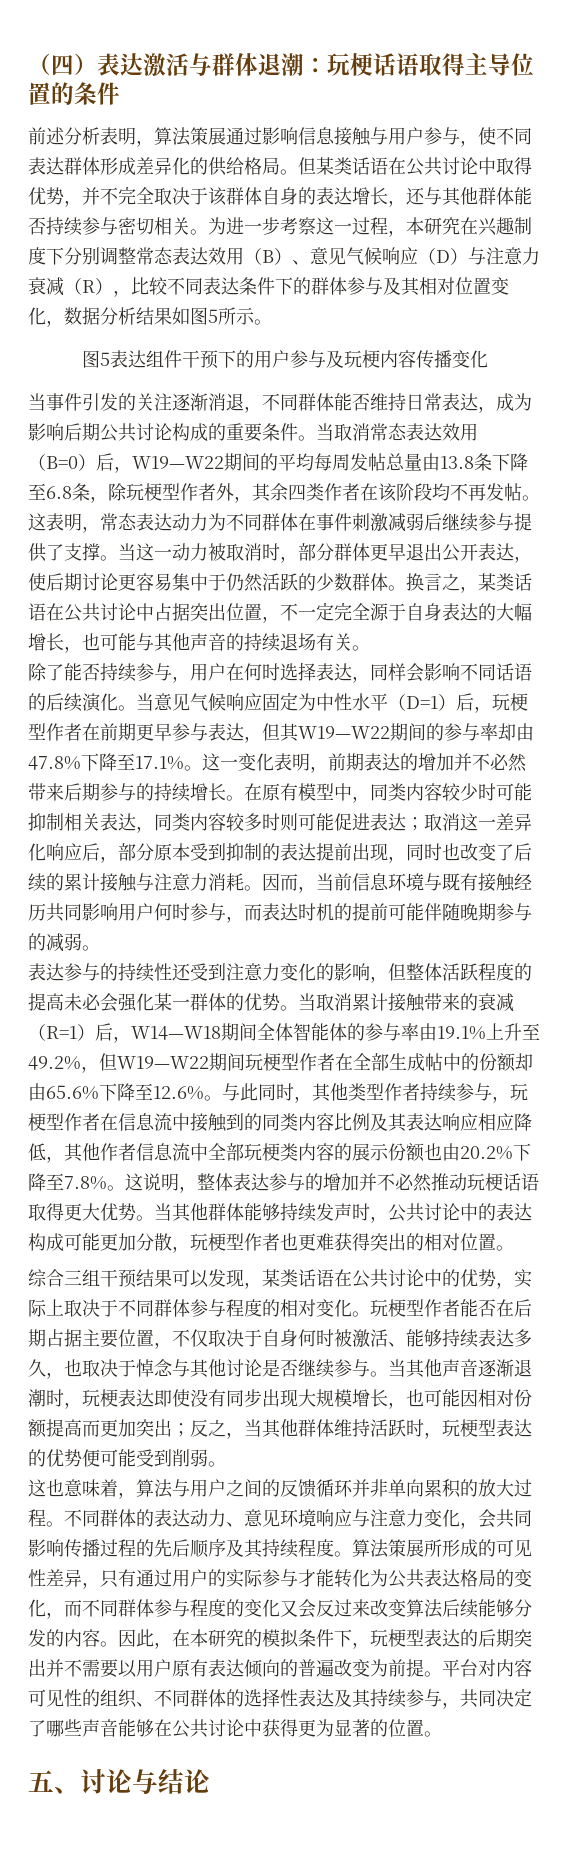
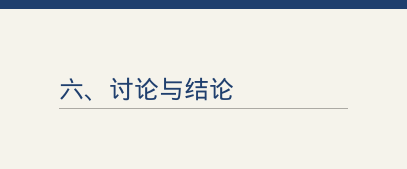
- （四）表达激活与群体退潮：玩梗话语取得主导位置的条件
- 前述分析表明，算法策展通过影响信息接触与用户参与，使不同表达群体形成差异化的供给格局。但某类话语在公共讨论中取得优势，并不完全取决于该群体自身的表达增长，还与其他群体能否持续参与密切相关。为进一步考察这一过程，本研究在兴趣制度下分别调整常态表达效用（B）、意见气候响应（D）与注意力衰减（R），比较不同表达条件下的群体参与及其相对位置变化，数据分析结果如图5所示。
- 图5表达组件干预下的用户参与及玩梗内容传播变化
- 当事件引发的关注逐渐消退，不同群体能否维持日常表达，成为影响后期公共讨论构成的重要条件。当取消常态表达效用（B=0）后，W19—W22期间的平均每周发帖总量由13.8条下降至6.8条，除玩梗型作者外，其余四类作者在该阶段均不再发帖。这表明，常态表达动力为不同群体在事件刺激减弱后继续参与提供了支撑。当这一动力被取消时，部分群体更早退出公开表达，使后期讨论更容易集中于仍然活跃的少数群体。换言之，某类话语在公共讨论中占据突出位置，不一定完全源于自身表达的大幅增长，也可能与其他声音的持续退场有关。
- 除了能否持续参与，用户在何时选择表达，同样会影响不同话语的后续演化。当意见气候响应固定为中性水平（D=1）后，玩梗型作者在前期更早参与表达，但其W19—W22期间的参与率却由47.8%下降至17.1%。这一变化表明，前期表达的增加并不必然带来后期参与的持续增长。在原有模型中，同类内容较少时可能抑制相关表达，同类内容较多时则可能促进表达；取消这一差异化响应后，部分原本受到抑制的表达提前出现，同时也改变了后续的累计接触与注意力消耗。因而，当前信息环境与既有接触经历共同影响用户何时参与，而表达时机的提前可能伴随晚期参与的减弱。
- 表达参与的持续性还受到注意力变化的影响，但整体活跃程度的提高未必会强化某一群体的优势。当取消累计接触带来的衰减（R=1）后，W14—W18期间全体智能体的参与率由19.1%上升至49.2%，但W19—W22期间玩梗型作者在全部生成帖中的份额却由65.6%下降至12.6%。与此同时，其他类型作者持续参与，玩梗型作者在信息流中接触到的同类内容比例及其表达响应相应降低，其他作者信息流中全部玩梗类内容的展示份额也由20.2%下降至7.8%。这说明，整体表达参与的增加并不必然推动玩梗话语取得更大优势。当其他群体能够持续发声时，公共讨论中的表达构成可能更加分散，玩梗型作者也更难获得突出的相对位置。
- 综合三组干预结果可以发现，某类话语在公共讨论中的优势，实际上取决于不同群体参与程度的相对变化。玩梗型作者能否在后期占据主要位置，不仅取决于自身何时被激活、能够持续表达多久，也取决于悼念与其他讨论是否继续参与。当其他声音逐渐退潮时，玩梗表达即使没有同步出现大规模增长，也可能因相对份额提高而更加突出；反之，当其他群体维持活跃时，玩梗型表达的优势便可能受到削弱。
- 这也意味着，算法与用户之间的反馈循环并非单向累积的放大过程。不同群体的表达动力、意见环境响应与注意力变化，会共同影响传播过程的先后顺序及其持续程度。算法策展所形成的可见性差异，只有通过用户的实际参与才能转化为公共表达格局的变化，而不同群体参与程度的变化又会反过来改变算法后续能够分发的内容。因此，在本研究的模拟条件下，玩梗型表达的后期突出并不需要以用户原有表达倾向的普遍改变为前提。平台对内容可见性的组织、不同群体的选择性表达及其持续参与，共同决定了哪些声音能够在公共讨论中获得更为显著的位置。
- 五、讨论与结论
+ 六、讨论与结论

